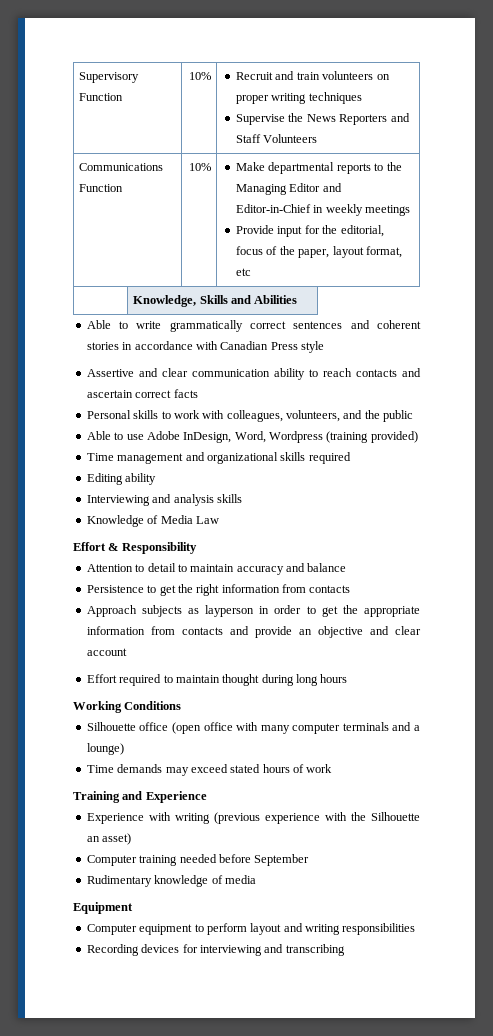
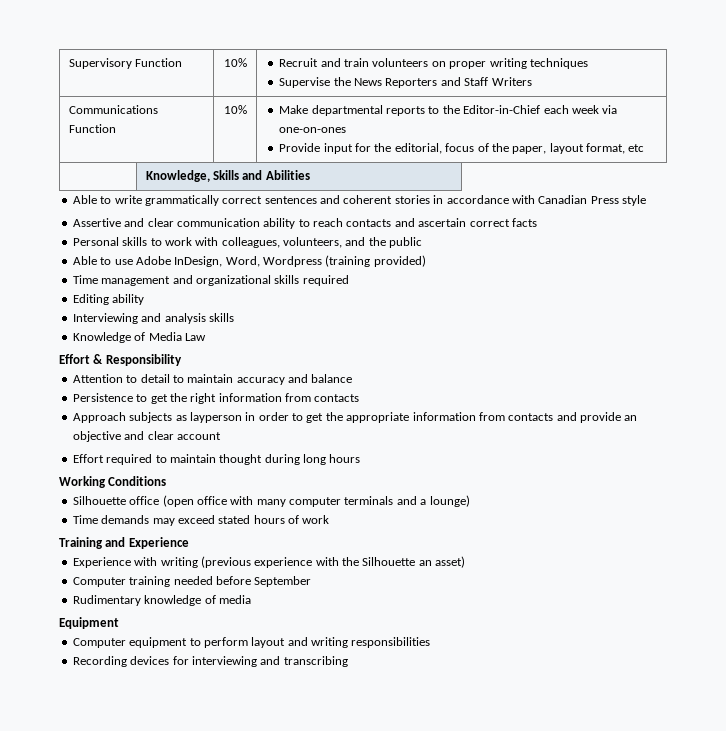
  Supervisory Function | 10% | Recruit and train volunteers on proper writing techniques
- Supervise the News Reporters and Staff Volunteers
+ Supervise the News Reporters and Staff Writers
- Communications Function | 10% | Make departmental reports to the Managing Editor and Editor-in-Chief in weekly meetings
+ Communications Function | 10% | Make departmental reports to the Editor-in-Chief each week via one-on-ones

